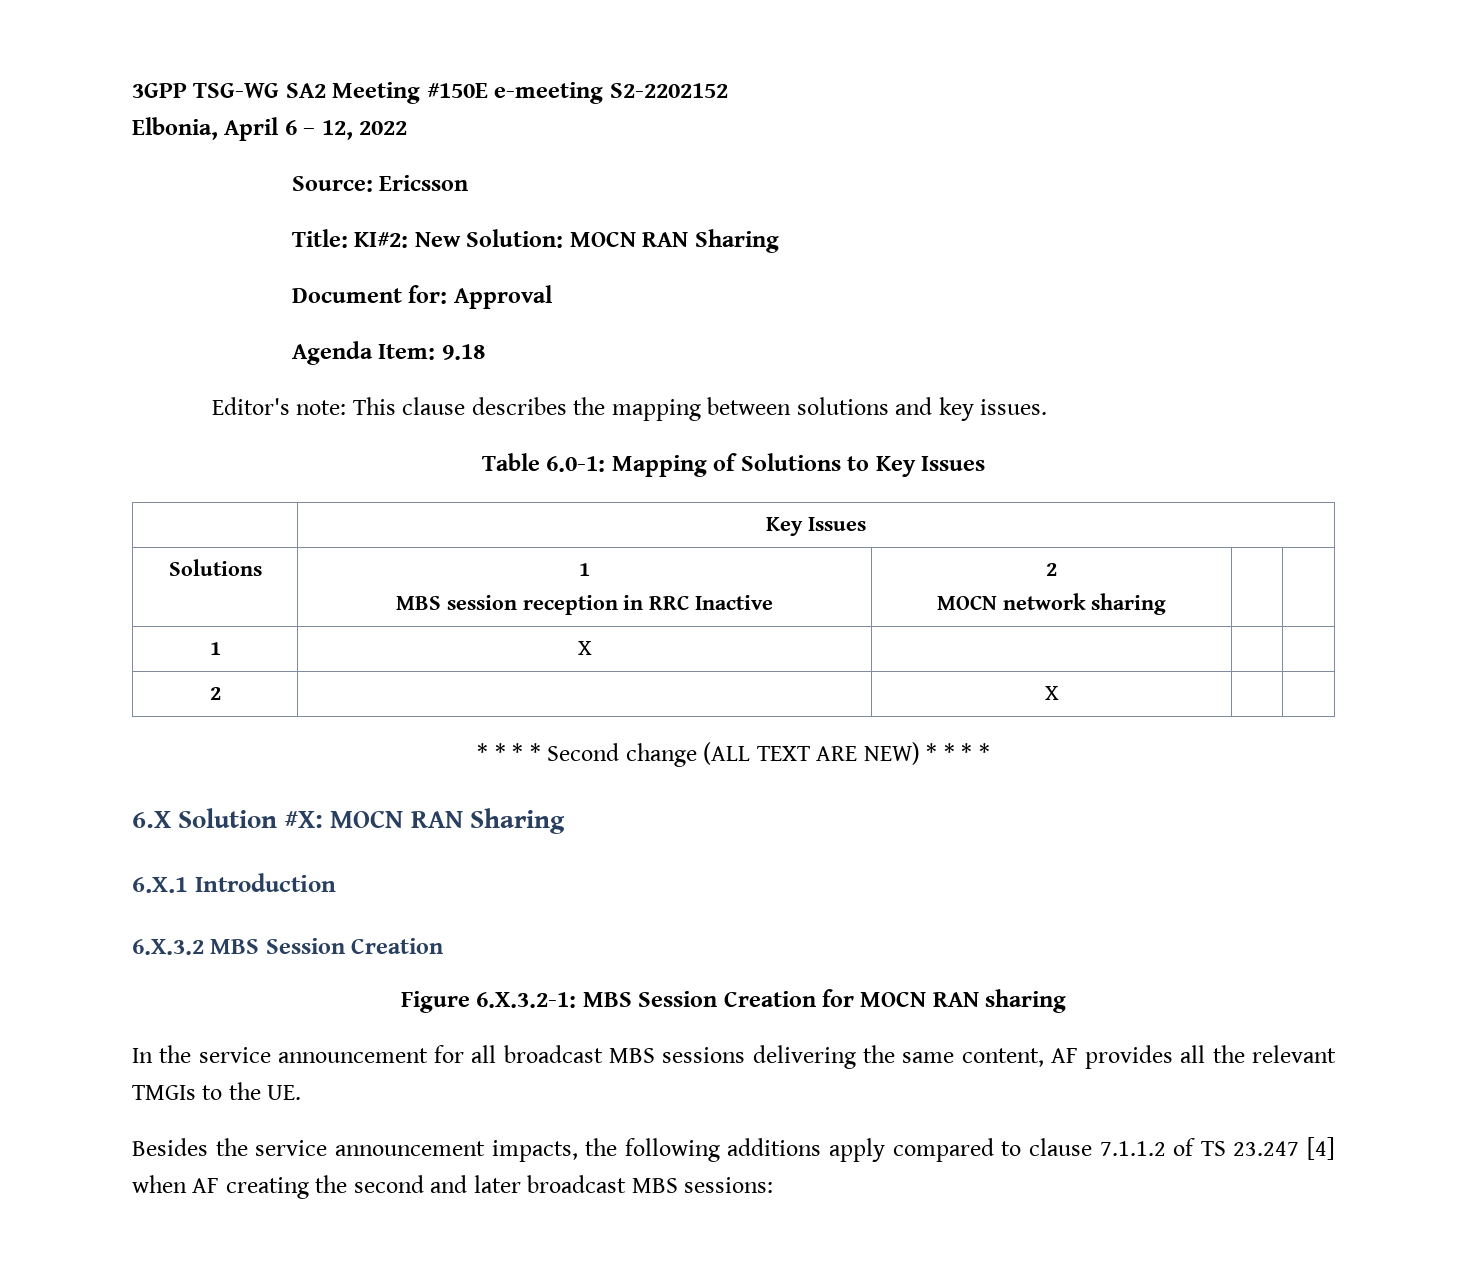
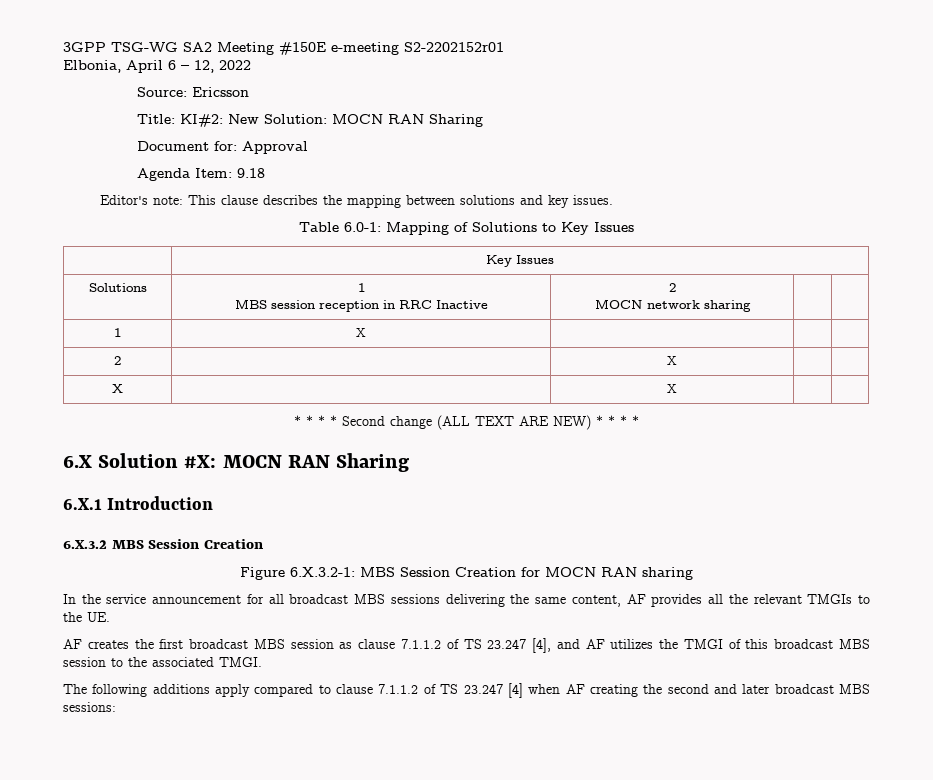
- 3GPP TSG-WG SA2 Meeting #150E e-meeting S2-2202152
+ 3GPP TSG-WG SA2 Meeting #150E e-meeting S2-2202152r01
+ X | | X | |
- Besides the service announcement impacts, the following additions apply compared to clause 7.1.1.2 of TS 23.247 [4] when AF creating the second and later broadcast MBS sessions:
+ AF creates the first broadcast MBS session as clause 7.1.1.2 of TS 23.247 [4], and AF utilizes the TMGI of this broadcast MBS session to the associated TMGI.
+ The following additions apply compared to clause 7.1.1.2 of TS 23.247 [4] when AF creating the second and later broadcast MBS sessions:

